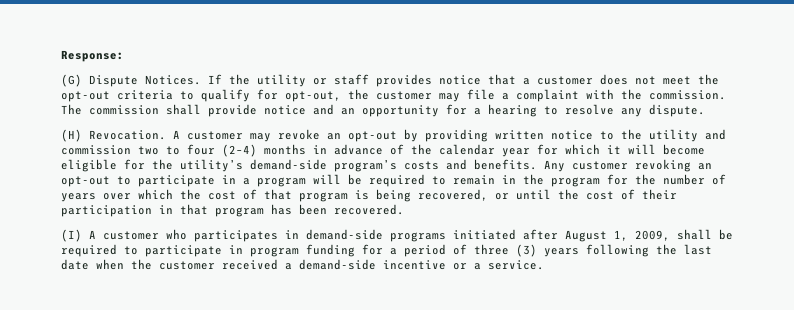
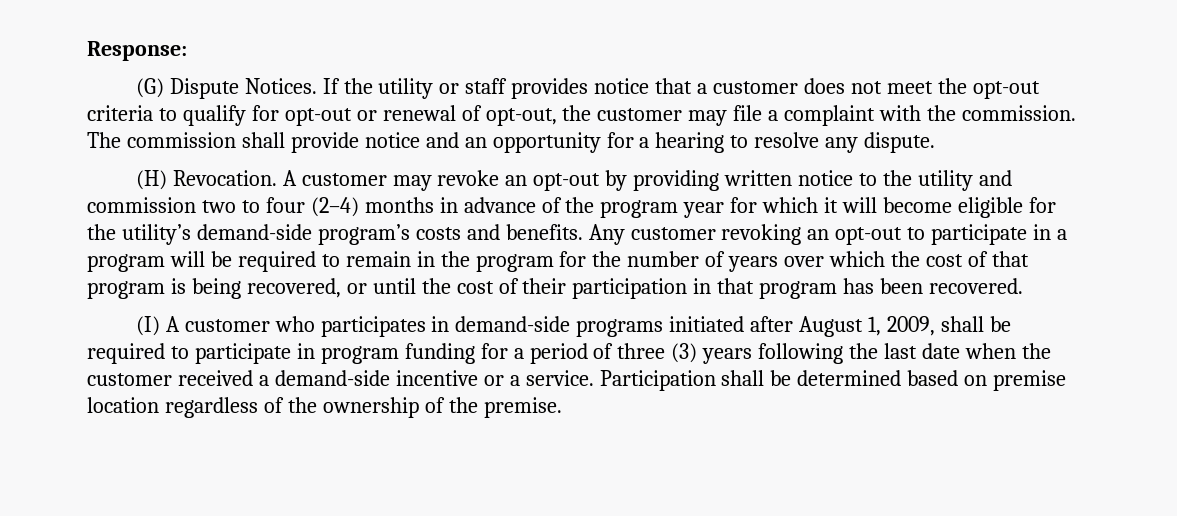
- If the utility or staff provides notice that a customer does not meet the opt-out criteria to qualify for opt-out, the customer may file a complaint with the commission.
+ If the utility or staff provides notice that a customer does not meet the opt-out criteria to qualify for opt-out or renewal of opt-out, the customer may file a complaint with the commission.
- A customer may revoke an opt-out by providing written notice to the utility and commission two to four (2–4) months in advance of the calendar year for which it will become eligible for the utility’s demand-side program’s costs and benefits.
+ A customer may revoke an opt-out by providing written notice to the utility and commission two to four (2–4) months in advance of the program year for which it will become eligible for the utility’s demand-side program’s costs and benefits.
+ Participation shall be determined based on premise location regardless of the ownership of the premise.

